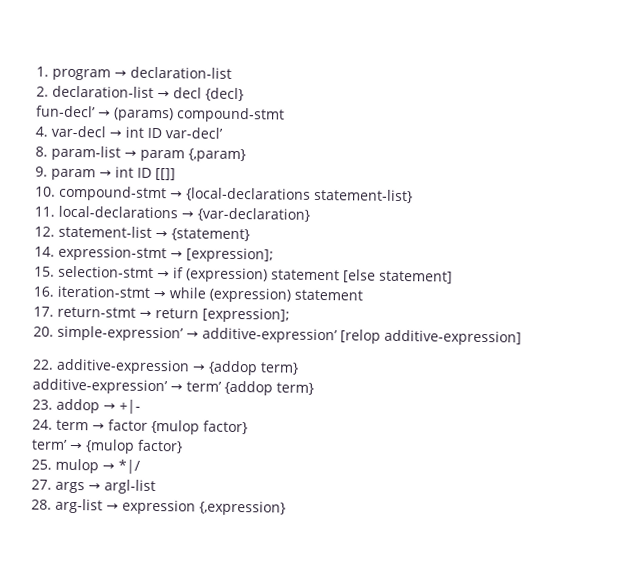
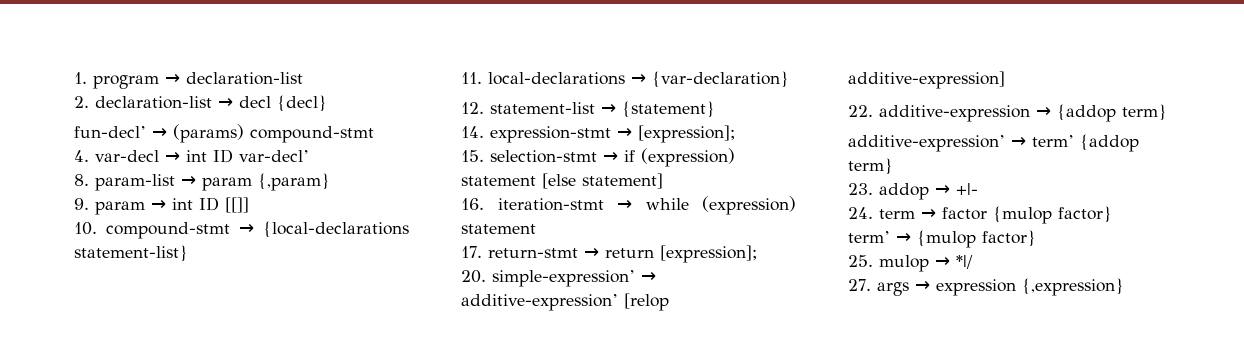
- 27. args → argl-list
- 28. arg-list → expression {,expression}
+ 27. args → expression {,expression}

